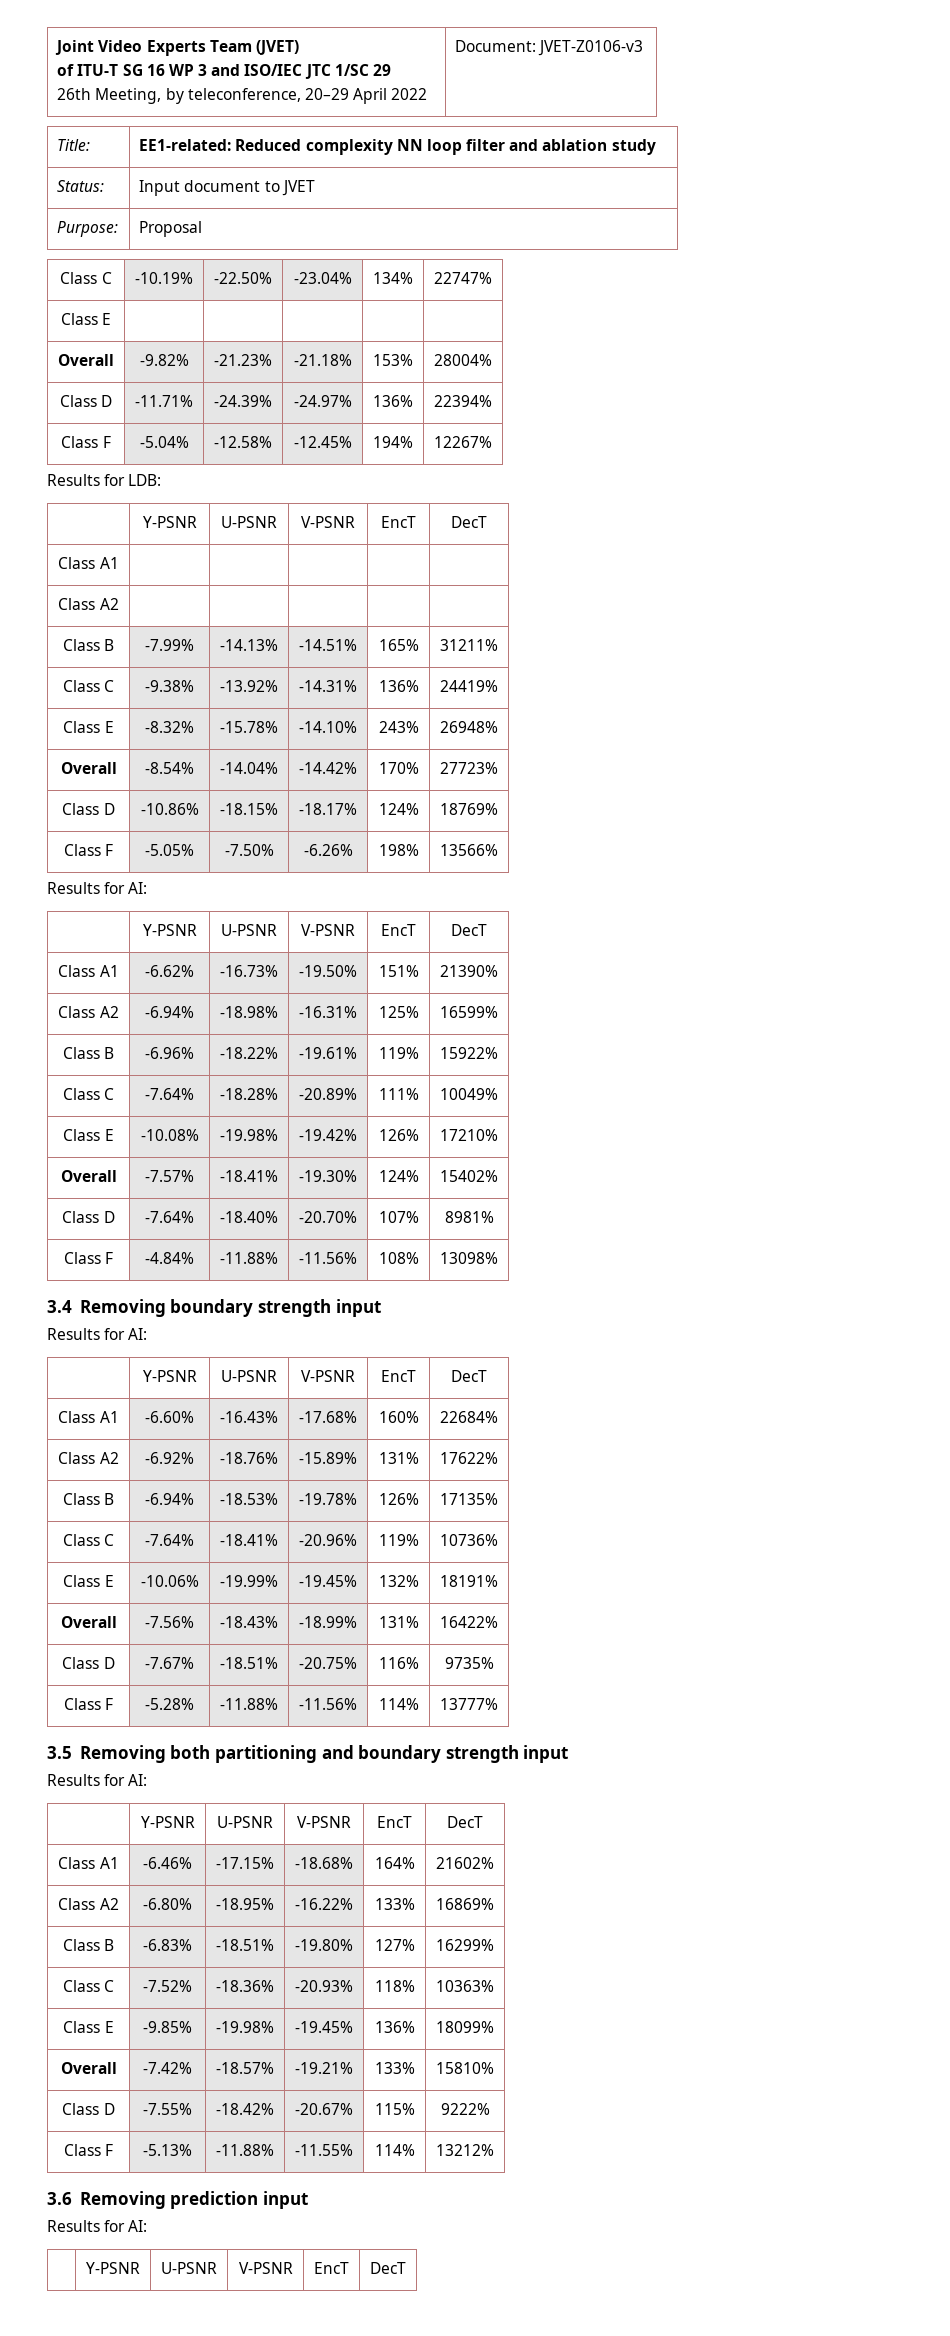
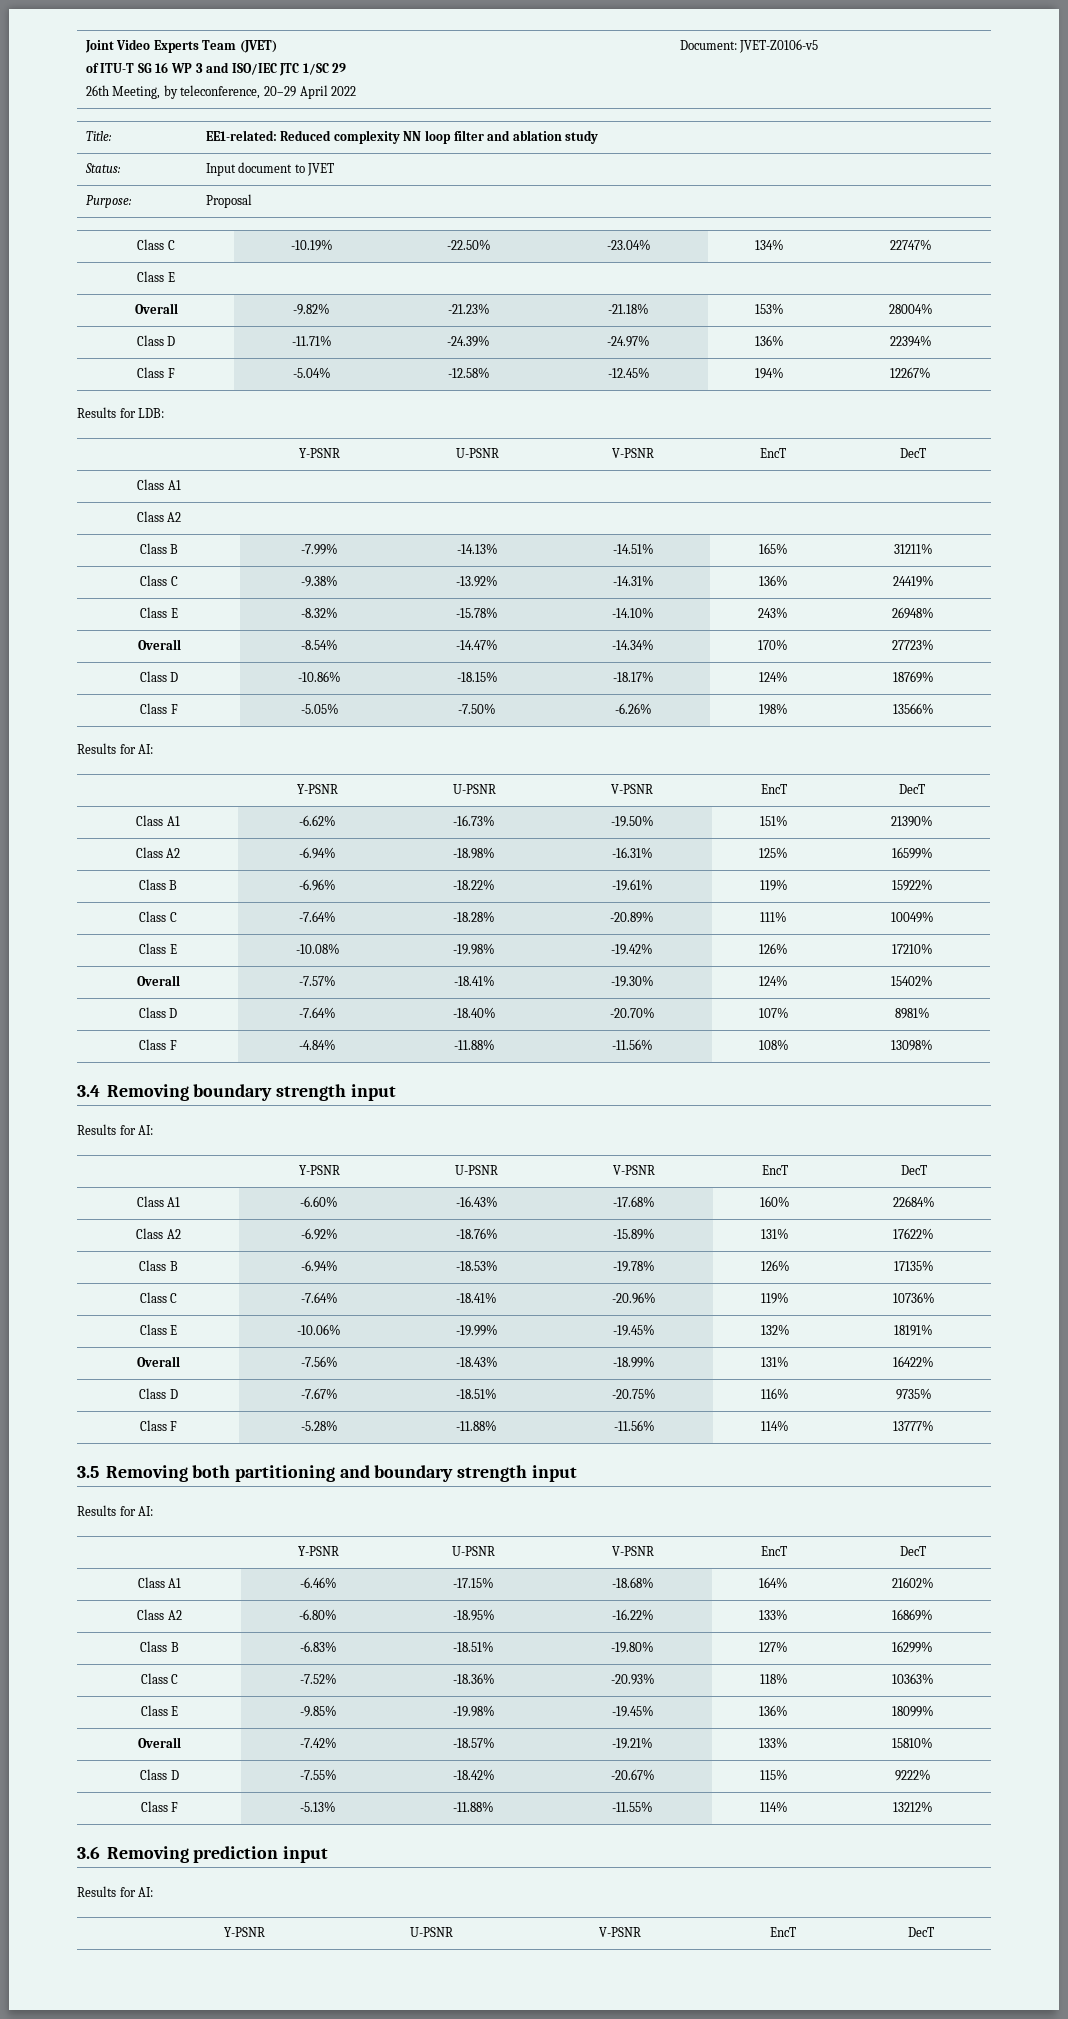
  Joint Video Experts Team (JVET)
  of ITU-T SG 16 WP 3 and ISO/IEC JTC 1/SC 29
- 26th Meeting, by teleconference, 20–29 April 2022 | Document: JVET-Z0106-v3
+ 26th Meeting, by teleconference, 20–29 April 2022 | Document: JVET-Z0106-v5
- Overall | -8.54% | -14.04% | -14.42% | 170% | 27723%
+ Overall | -8.54% | -14.47% | -14.34% | 170% | 27723%

